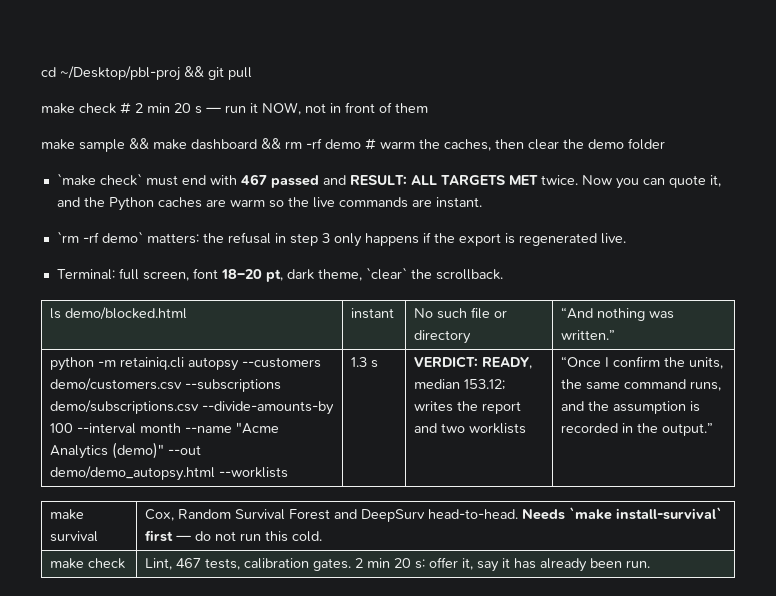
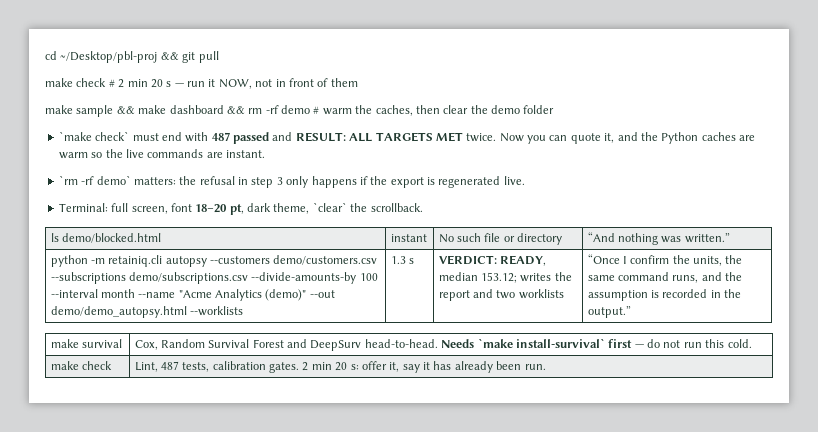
- `make check` must end with 467 passed and RESULT: ALL TARGETS MET twice.
+ `make check` must end with 487 passed and RESULT: ALL TARGETS MET twice.
- make check | Lint, 467 tests, calibration gates. 2 min 20 s: offer it, say it has already been run.
+ make check | Lint, 487 tests, calibration gates. 2 min 20 s: offer it, say it has already been run.

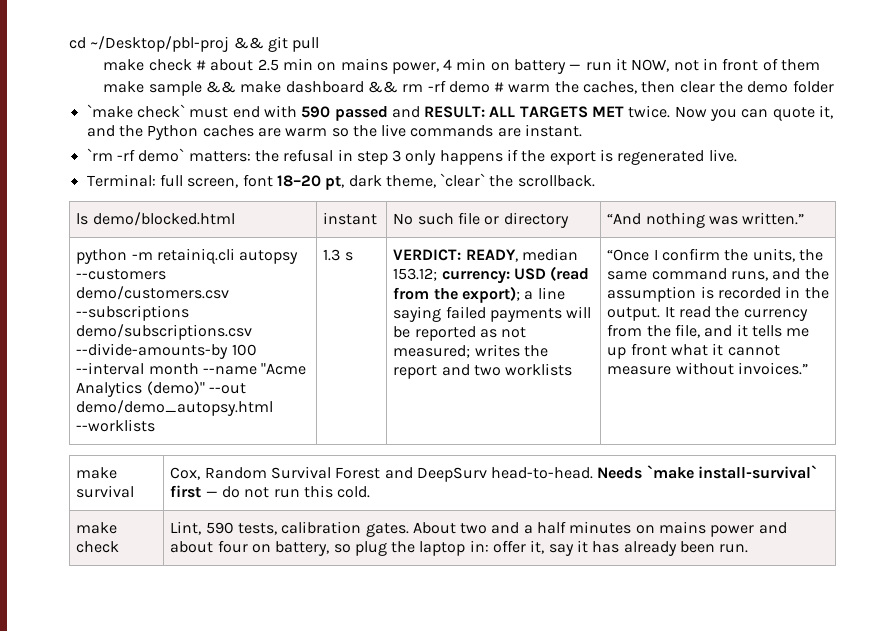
- make check # 2 min 20 s — run it NOW, not in front of them
+ make check # about 2.5 min on mains power, 4 min on battery — run it NOW, not in front of them
- `make check` must end with 487 passed and RESULT: ALL TARGETS MET twice.
+ `make check` must end with 590 passed and RESULT: ALL TARGETS MET twice.
- VERDICT: READY, median 153.12; writes the report and two worklists
+ VERDICT: READY, median 153.12; currency: USD (read from the export); a line saying failed payments will be reported as not measured; writes the report and two worklists
- “Once I confirm the units, the same command runs, and the assumption is recorded in the output.”
+ “Once I confirm the units, the same command runs, and the assumption is recorded in the output. It read the currency from the file, and it tells me up front what it cannot measure without invoices.”
- make check | Lint, 487 tests, calibration gates. 2 min 20 s: offer it, say it has already been run.
+ make check | Lint, 590 tests, calibration gates. About two and a half minutes on mains power and about four on battery, so plug the laptop in: offer it, say it has already been run.

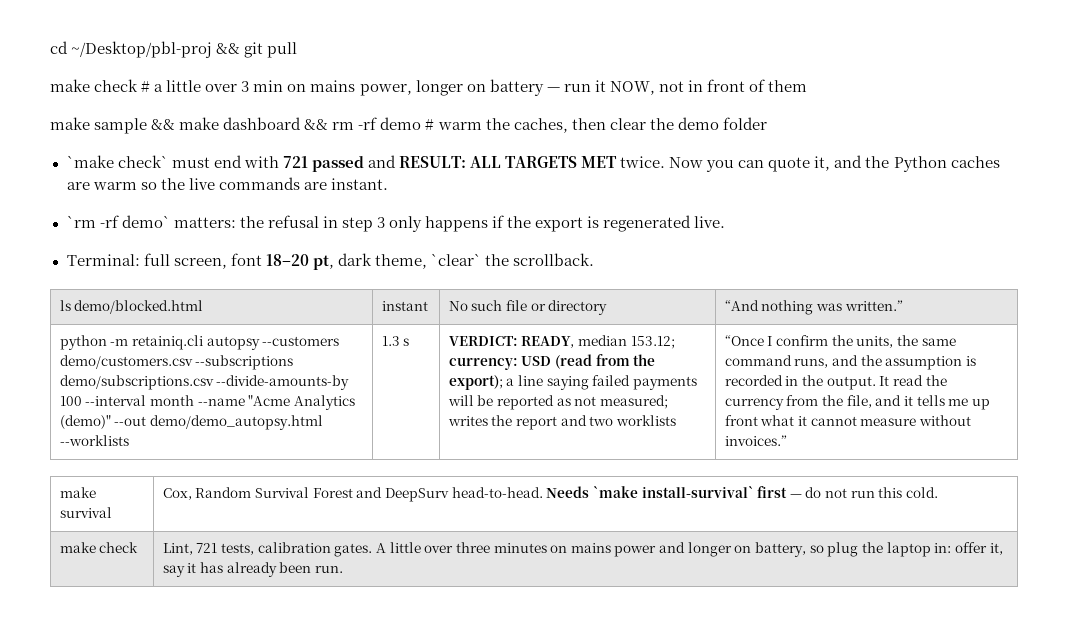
- make check # about 2.5 min on mains power, 4 min on battery — run it NOW, not in front of them
+ make check # a little over 3 min on mains power, longer on battery — run it NOW, not in front of them
- `make check` must end with 590 passed and RESULT: ALL TARGETS MET twice.
+ `make check` must end with 721 passed and RESULT: ALL TARGETS MET twice.
- make check | Lint, 590 tests, calibration gates. About two and a half minutes on mains power and about four on battery, so plug the laptop in: offer it, say it has already been run.
+ make check | Lint, 721 tests, calibration gates. A little over three minutes on mains power and longer on battery, so plug the laptop in: offer it, say it has already been run.

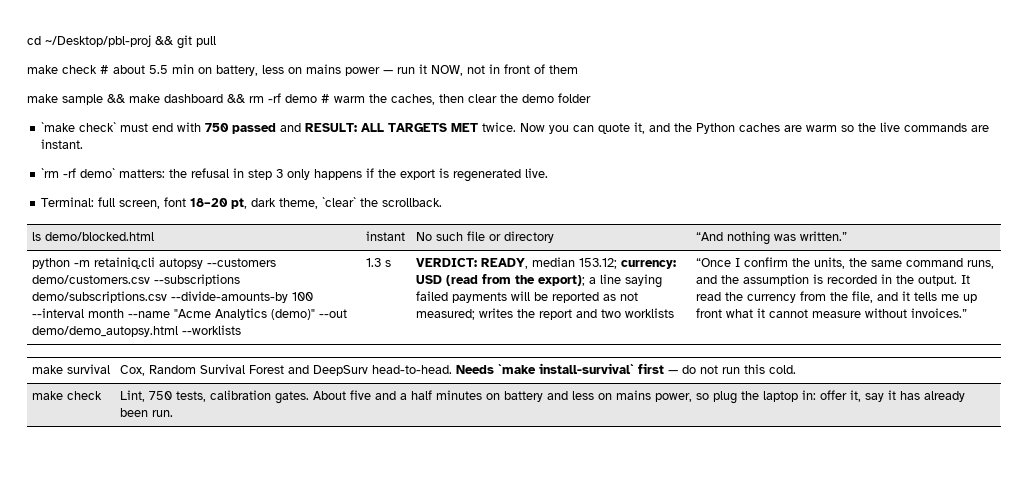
- make check # a little over 3 min on mains power, longer on battery — run it NOW, not in front of them
+ make check # about 5.5 min on battery, less on mains power — run it NOW, not in front of them
- `make check` must end with 721 passed and RESULT: ALL TARGETS MET twice.
+ `make check` must end with 750 passed and RESULT: ALL TARGETS MET twice.
- make check | Lint, 721 tests, calibration gates. A little over three minutes on mains power and longer on battery, so plug the laptop in: offer it, say it has already been run.
+ make check | Lint, 750 tests, calibration gates. About five and a half minutes on battery and less on mains power, so plug the laptop in: offer it, say it has already been run.

